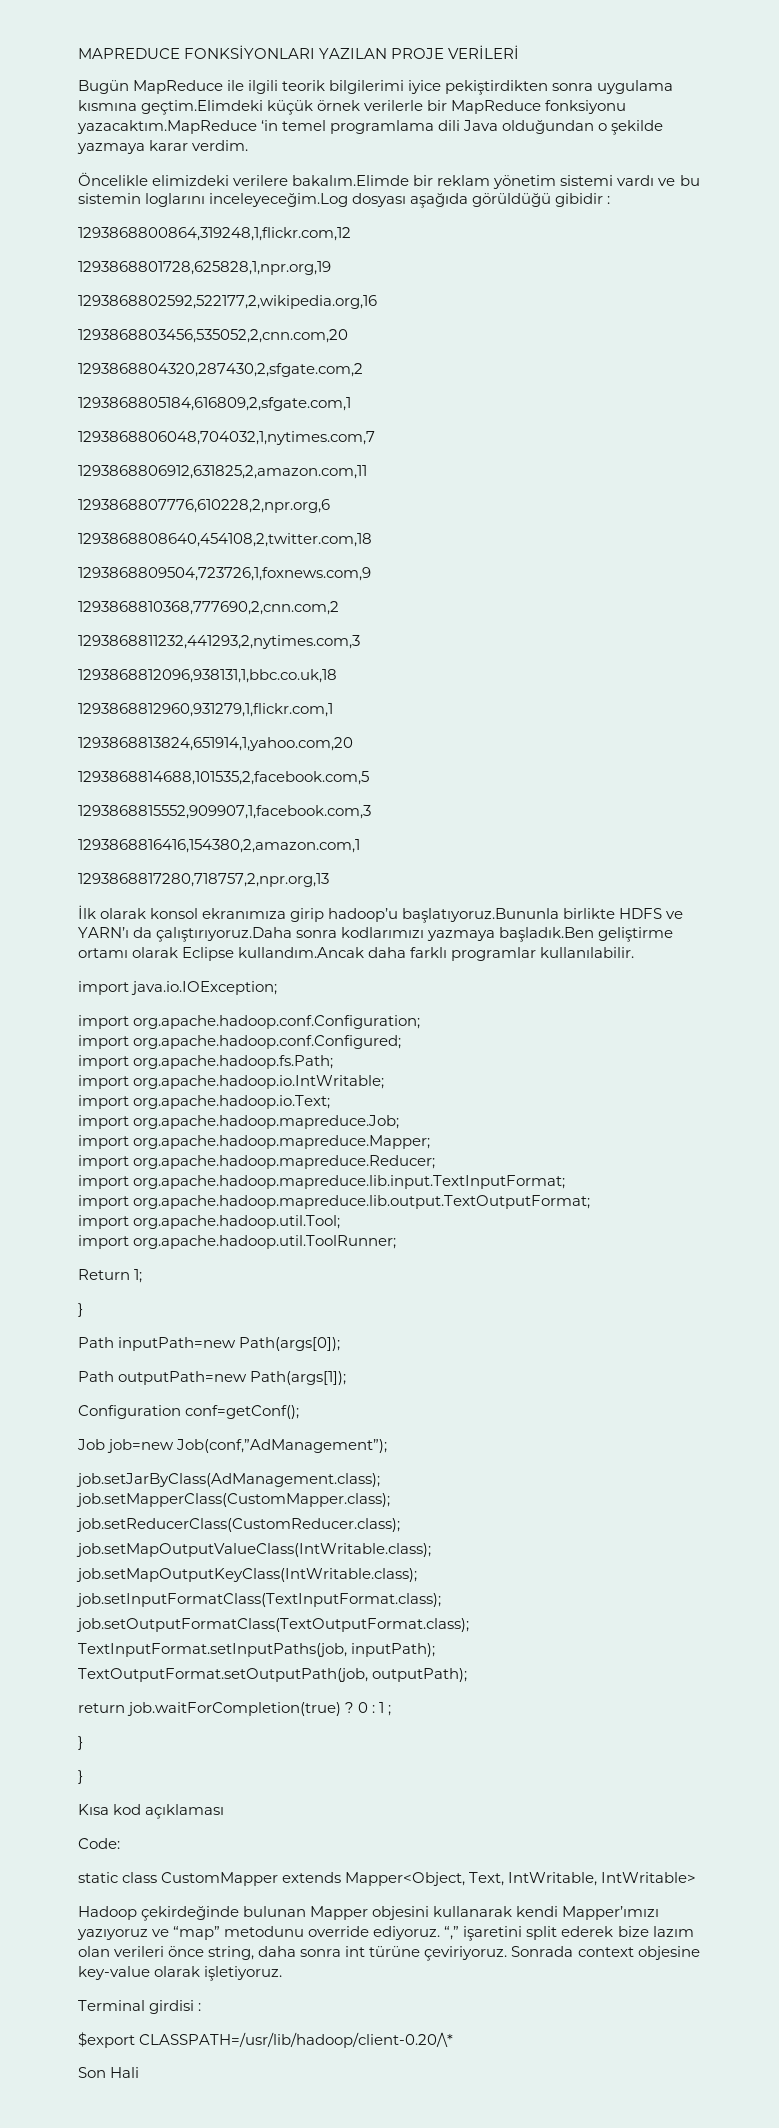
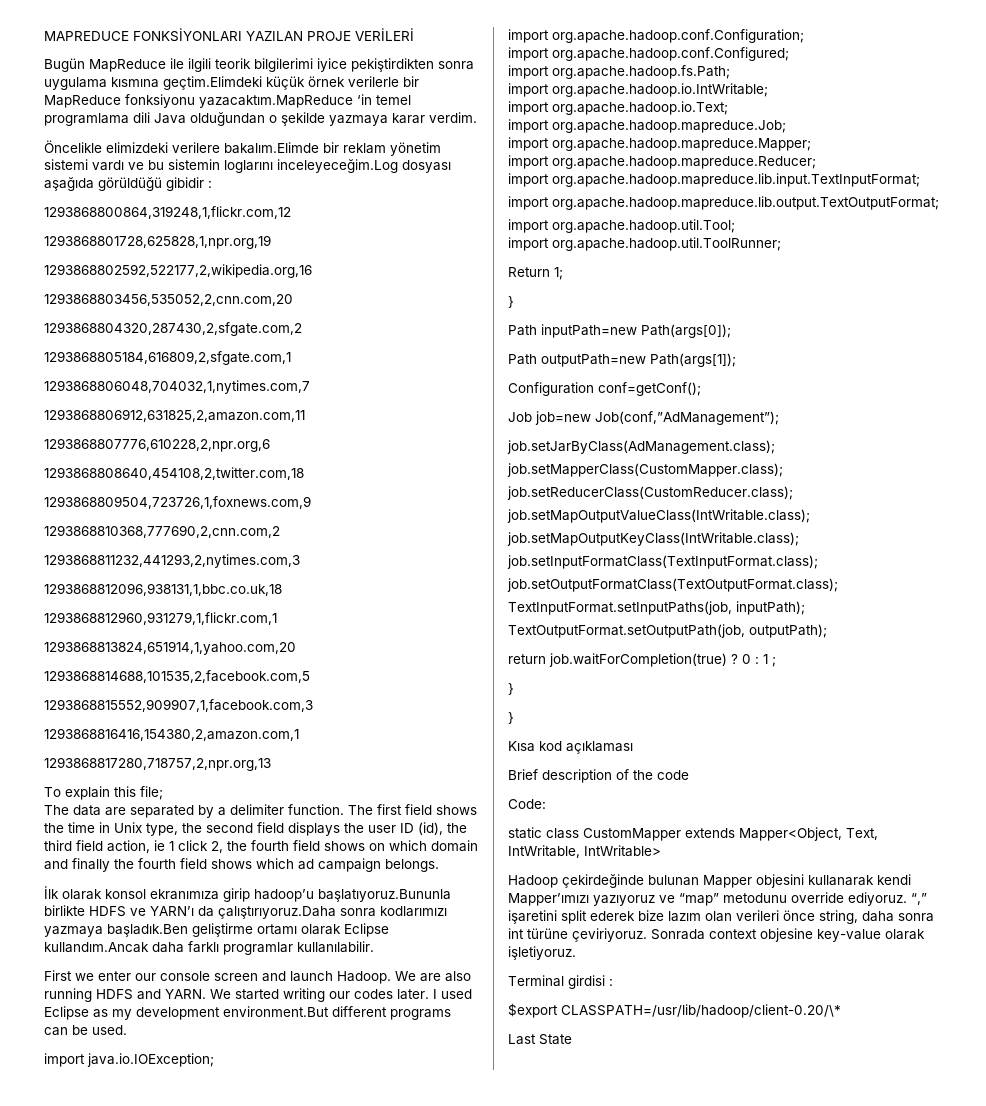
+ To explain this file;
+ The data are separated by a delimiter function. The first field shows the time in Unix type, the second field displays the user ID (id), the third field action, ie 1 click 2, the fourth field shows on which domain and finally the fourth field shows which ad campaign belongs.
+ First we enter our console screen and launch Hadoop. We are also running HDFS and YARN. We started writing our codes later. I used Eclipse as my development environment.But different programs can be used.
+ Brief description of the code
- Son Hali
+ Last State

